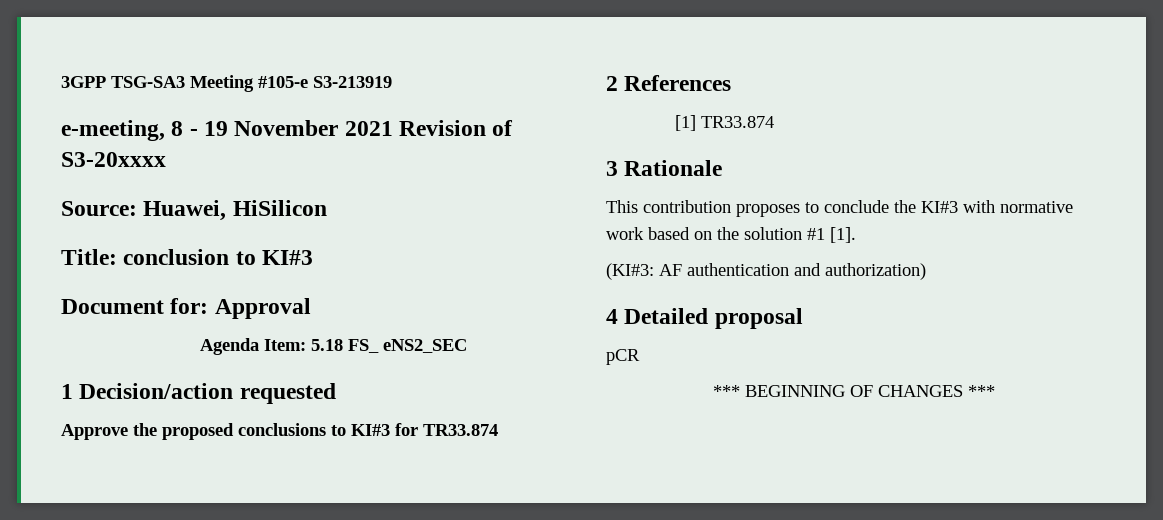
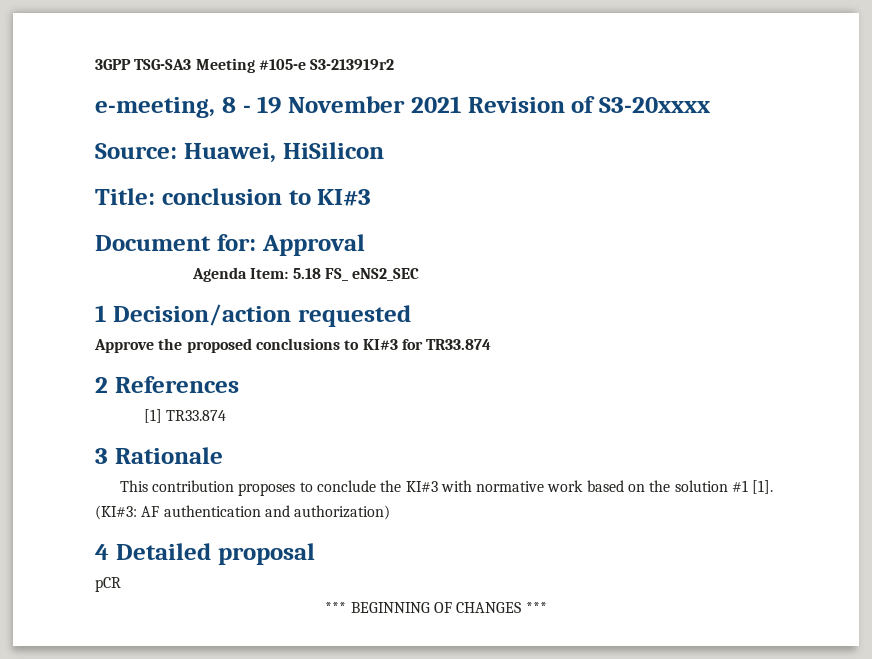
- 3GPP TSG-SA3 Meeting #105-e S3-213919
+ 3GPP TSG-SA3 Meeting #105-e S3-213919r2

